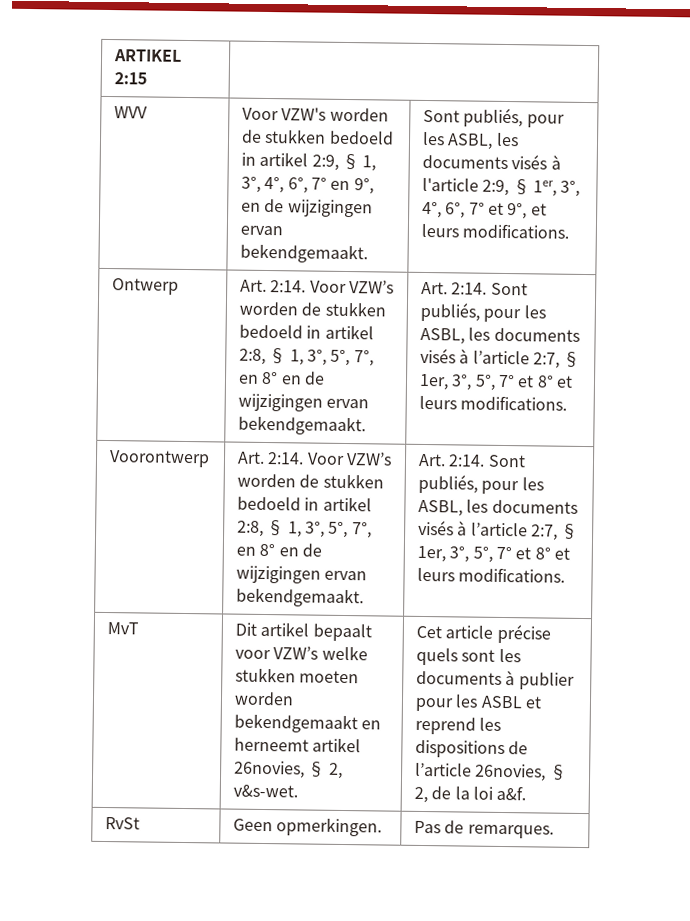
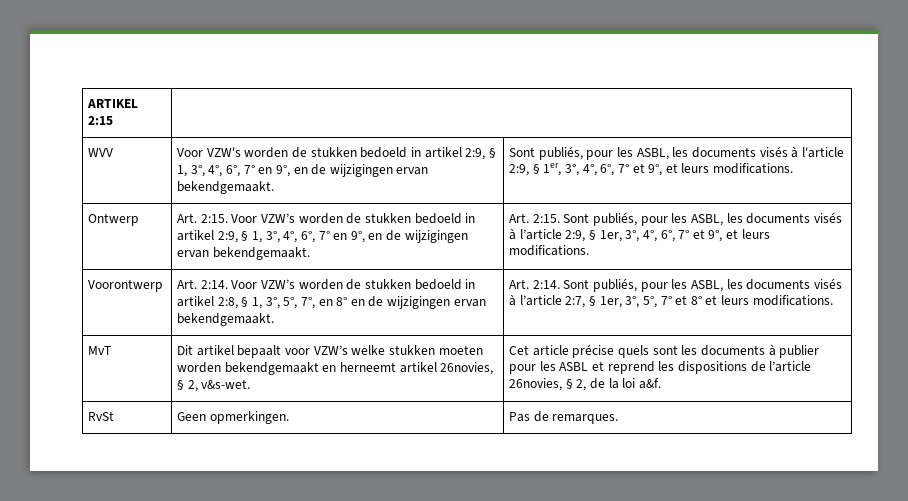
- Ontwerp | Art. 2:14. Voor VZW’s worden de stukken bedoeld in artikel 2:8, § 1, 3°, 5°, 7°, en 8° en de wijzigingen ervan bekendgemaakt. | Art. 2:14. Sont publiés, pour les ASBL, les documents visés à l’article 2:7, § 1er, 3°, 5°, 7° et 8° et leurs modifications.
+ Ontwerp | Art. 2:15. Voor VZW’s worden de stukken bedoeld in artikel 2:9, § 1, 3°, 4°, 6°, 7° en 9°, en de wijzigingen ervan bekendgemaakt. | Art. 2:15. Sont publiés, pour les ASBL, les documents visés à l’article 2:9, § 1er, 3°, 4°, 6°, 7° et 9°, et leurs modifications.

